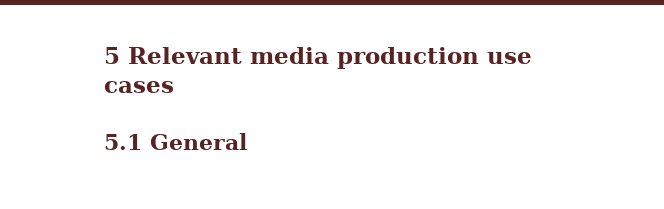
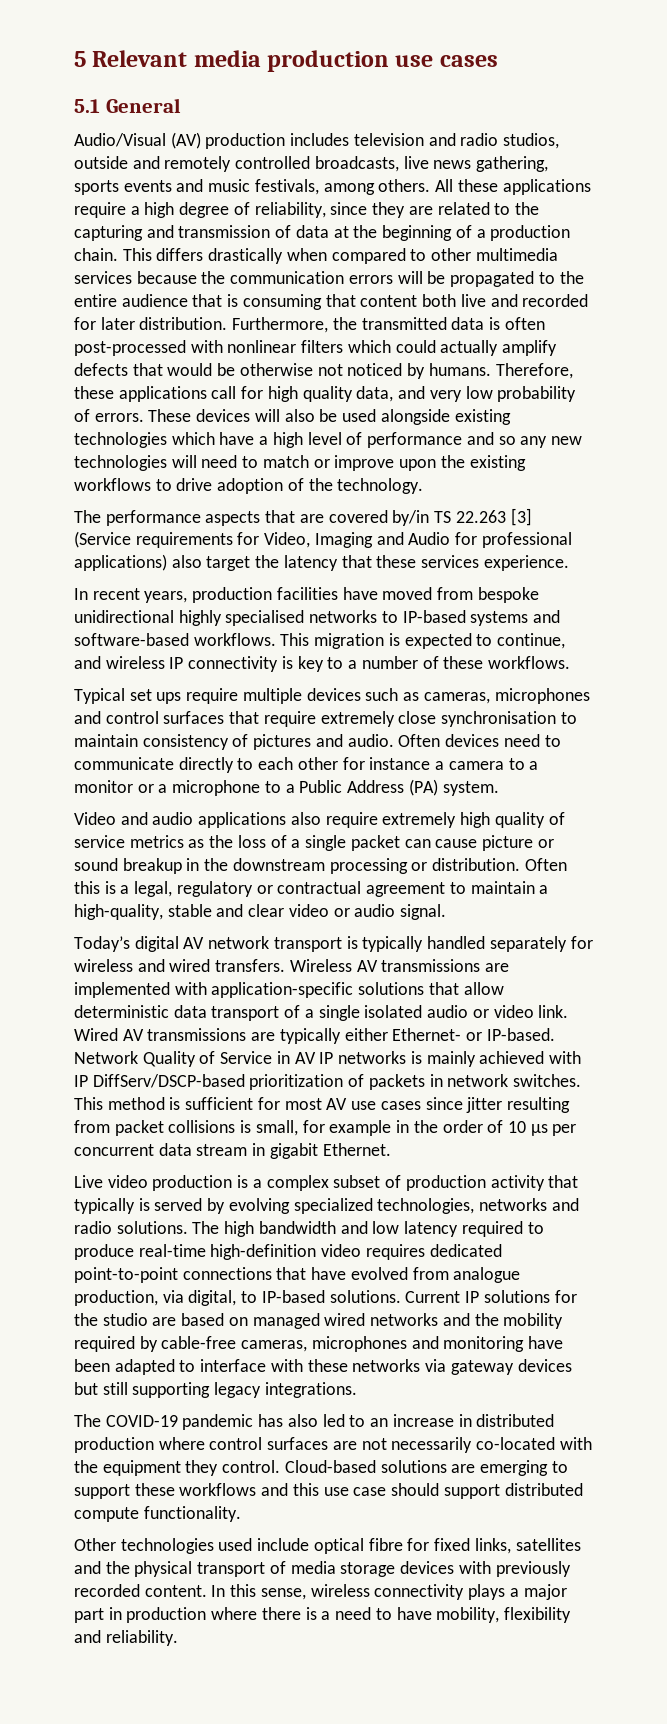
+ Audio/Visual (AV) production includes television and radio studios, outside and remotely controlled broadcasts, live news gathering, sports events and music festivals, among others. All these applications require a high degree of reliability, since they are related to the capturing and transmission of data at the beginning of a production chain. This differs drastically when compared to other multimedia services because the communication errors will be propagated to the entire audience that is consuming that content both live and recorded for later distribution. Furthermore, the transmitted data is often post-processed with nonlinear filters which could actually amplify defects that would be otherwise not noticed by humans. Therefore, these applications call for high quality data, and very low probability of errors. These devices will also be used alongside existing technologies which have a high level of performance and so any new technologies will need to match or improve upon the existing workflows to drive adoption of the technology.
+ The performance aspects that are covered by/in TS 22.263 [3] (Service requirements for Video, Imaging and Audio for professional applications) also target the latency that these services experience.
+ In recent years, production facilities have moved from bespoke unidirectional highly specialised networks to IP-based systems and software-based workflows. This migration is expected to continue, and wireless IP connectivity is key to a number of these workflows.
+ Typical set ups require multiple devices such as cameras, microphones and control surfaces that require extremely close synchronisation to maintain consistency of pictures and audio. Often devices need to communicate directly to each other for instance a camera to a monitor or a microphone to a Public Address (PA) system.
+ Video and audio applications also require extremely high quality of service metrics as the loss of a single packet can cause picture or sound breakup in the downstream processing or distribution. Often this is a legal, regulatory or contractual agreement to maintain a high-quality, stable and clear video or audio signal.
+ Today’s digital AV network transport is typically handled separately for wireless and wired transfers. Wireless AV transmissions are implemented with application-specific solutions that allow deterministic data transport of a single isolated audio or video link. Wired AV transmissions are typically either Ethernet- or IP-based. Network Quality of Service in AV IP networks is mainly achieved with IP DiffServ/DSCP-based prioritization of packets in network switches. This method is sufficient for most AV use cases since jitter resulting from packet collisions is small, for example in the order of 10 µs per concurrent data stream in gigabit Ethernet.
+ Live video production is a complex subset of production activity that typically is served by evolving specialized technologies, networks and radio solutions. The high bandwidth and low latency required to produce real-time high-definition video requires dedicated point-to-point connections that have evolved from analogue production, via digital, to IP-based solutions. Current IP solutions for the studio are based on managed wired networks and the mobility required by cable-free cameras, microphones and monitoring have been adapted to interface with these networks via gateway devices but still supporting legacy integrations.
+ The COVID-19 pandemic has also led to an increase in distributed production where control surfaces are not necessarily co-located with the equipment they control. Cloud-based solutions are emerging to support these workflows and this use case should support distributed compute functionality.
+ Other technologies used include optical fibre for fixed links, satellites and the physical transport of media storage devices with previously recorded content. In this sense, wireless connectivity plays a major part in production where there is a need to have mobility, flexibility and reliability.

